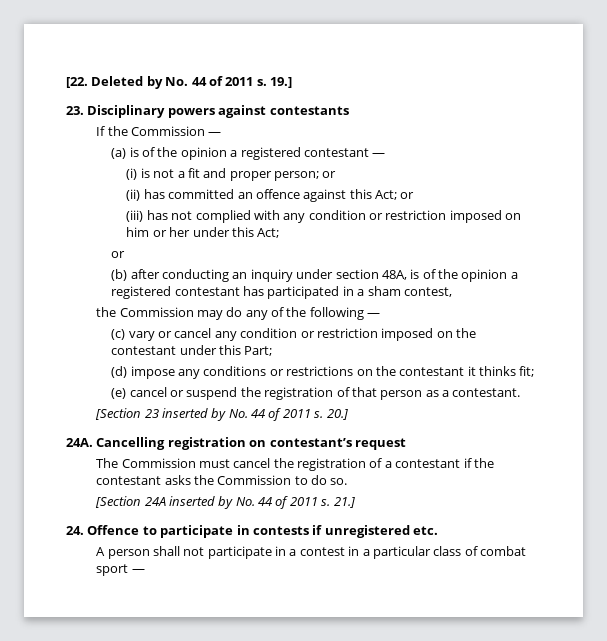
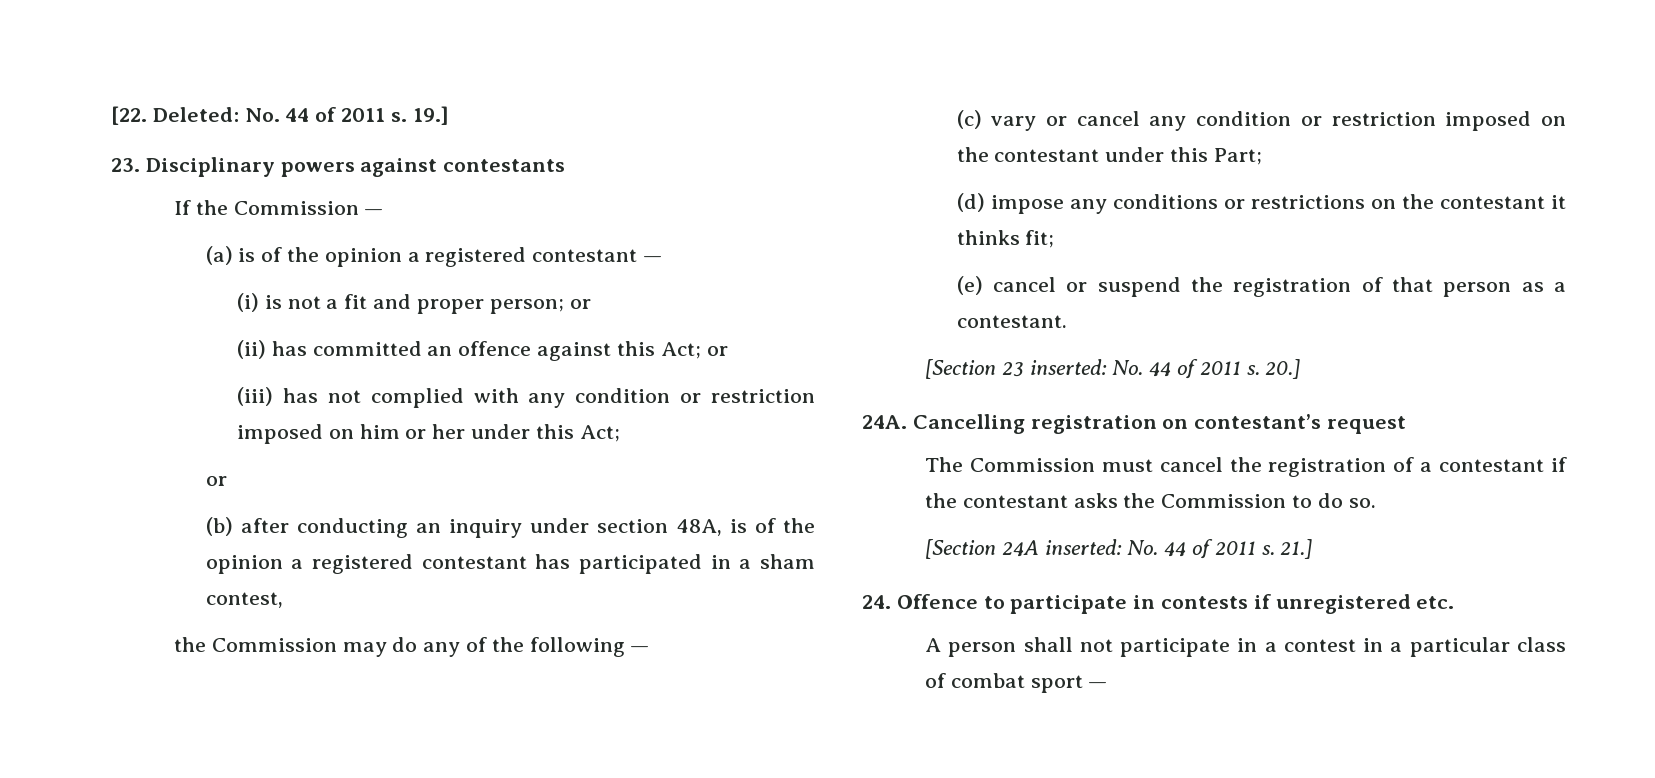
- [22. Deleted by No. 44 of 2011 s.
+ [22. Deleted: No. 44 of 2011 s.
- [Section 23 inserted by No. 44 of 2011 s.
+ [Section 23 inserted: No. 44 of 2011 s.
- [Section 24A inserted by No. 44 of 2011 s.
+ [Section 24A inserted: No. 44 of 2011 s.

